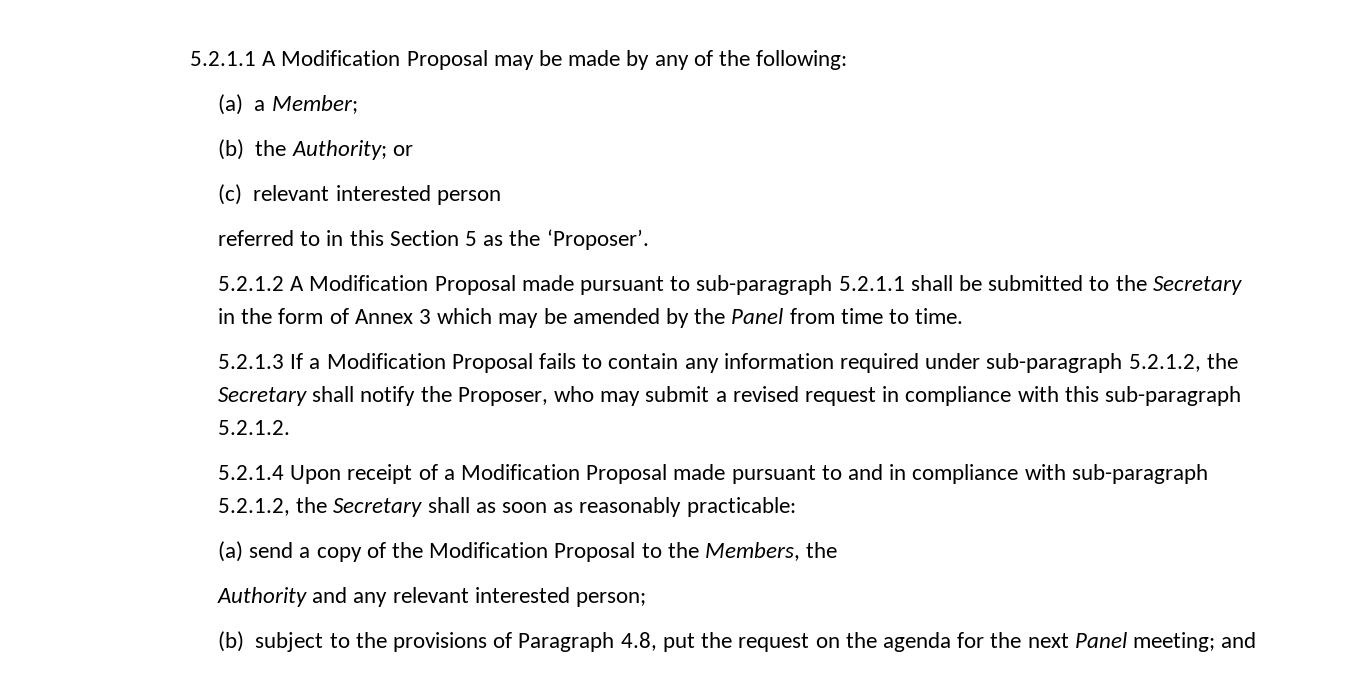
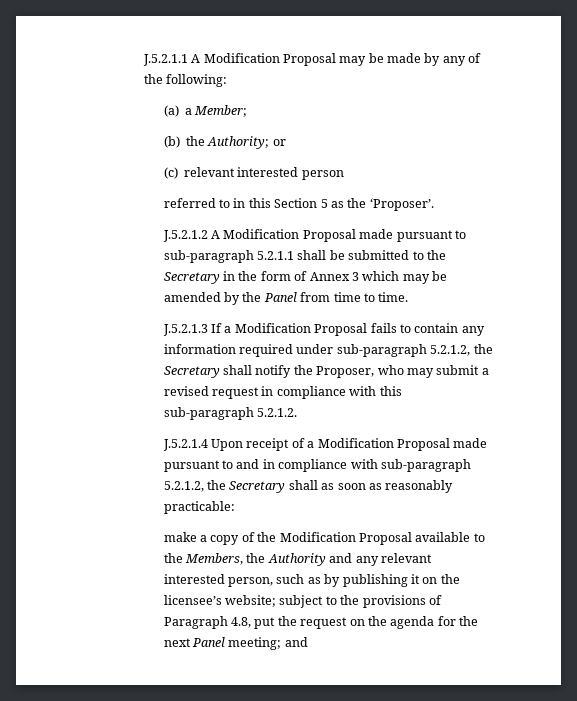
- 5.2.1.1 A Modification Proposal may be made by any of the following:
+ J.5.2.1.1 A Modification Proposal may be made by any of the following:
- 5.2.1.2 A Modification Proposal made pursuant to sub-paragraph 5.2.1.1 shall be submitted to the Secretary in the form of Annex 3 which may be amended by the Panel from time to time.
+ J.5.2.1.2 A Modification Proposal made pursuant to sub-paragraph 5.2.1.1 shall be submitted to the Secretary in the form of Annex 3 which may be amended by the Panel from time to time.
- 5.2.1.3 If a Modification Proposal fails to contain any information required under sub-paragraph 5.2.1.2, the Secretary shall notify the Proposer, who may submit a revised request in compliance with this sub-paragraph 5.2.1.2.
+ J.5.2.1.3 If a Modification Proposal fails to contain any information required under sub-paragraph 5.2.1.2, the Secretary shall notify the Proposer, who may submit a revised request in compliance with this sub-paragraph 5.2.1.2.
- 5.2.1.4 Upon receipt of a Modification Proposal made pursuant to and in compliance with sub-paragraph 5.2.1.2, the Secretary shall as soon as reasonably practicable:
+ J.5.2.1.4 Upon receipt of a Modification Proposal made pursuant to and in compliance with sub-paragraph 5.2.1.2, the Secretary shall as soon as reasonably practicable:
- (a) send a copy of the Modification Proposal to the Members, the
- Authority and any relevant interested person;
- (b) subject to the provisions of Paragraph 4.8, put the request on the agenda for the next Panel meeting; and
+ make a copy of the Modification Proposal available to the Members, the Authority and any relevant interested person, such as by publishing it on the licensee’s website; subject to the provisions of Paragraph 4.8, put the request on the agenda for the next Panel meeting; and

